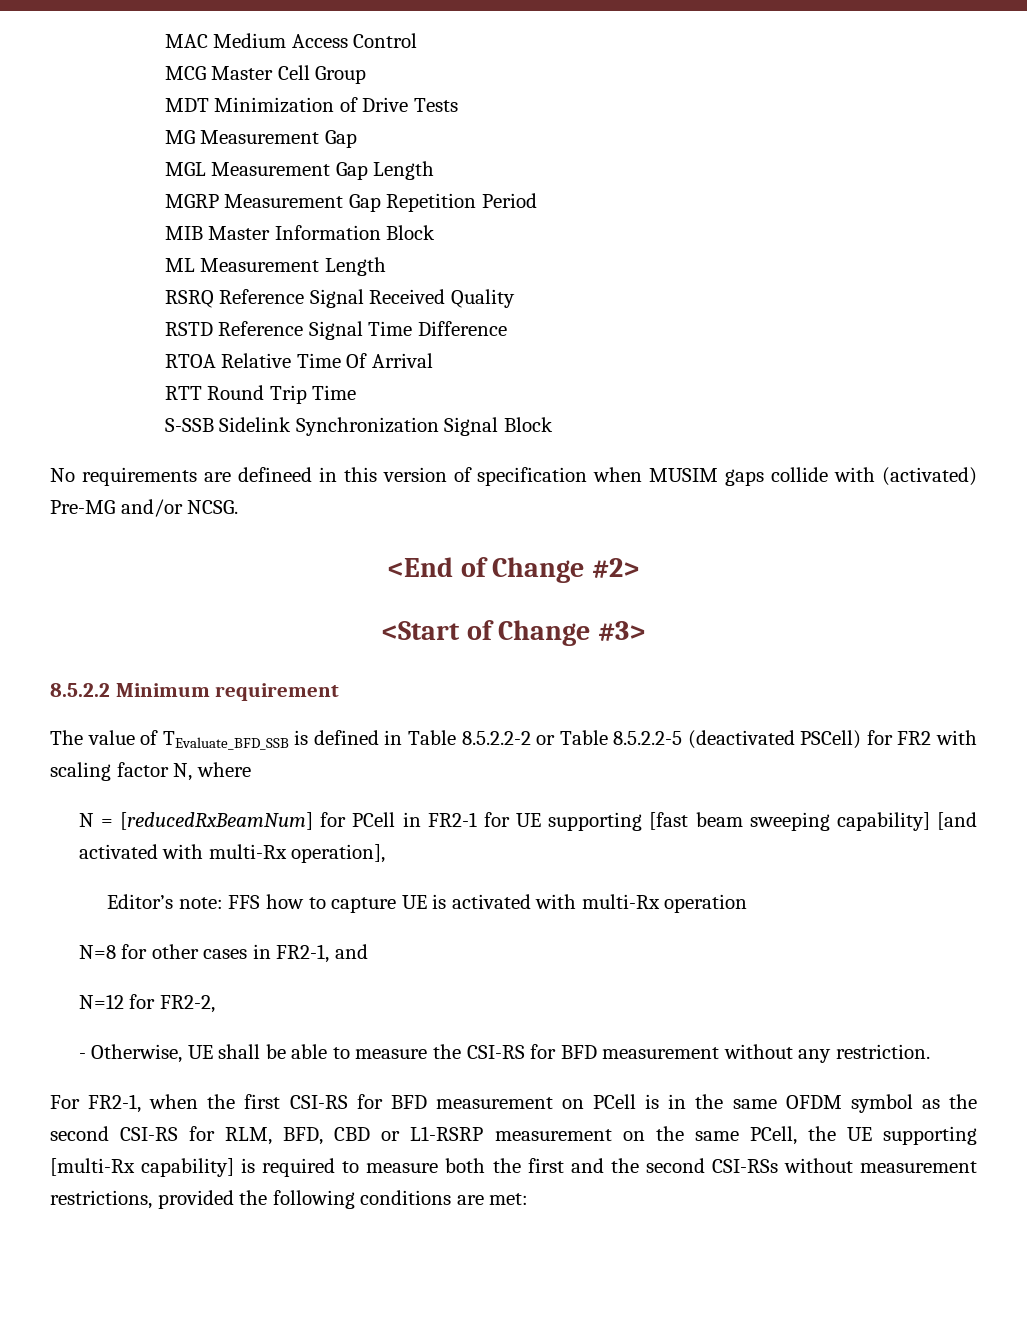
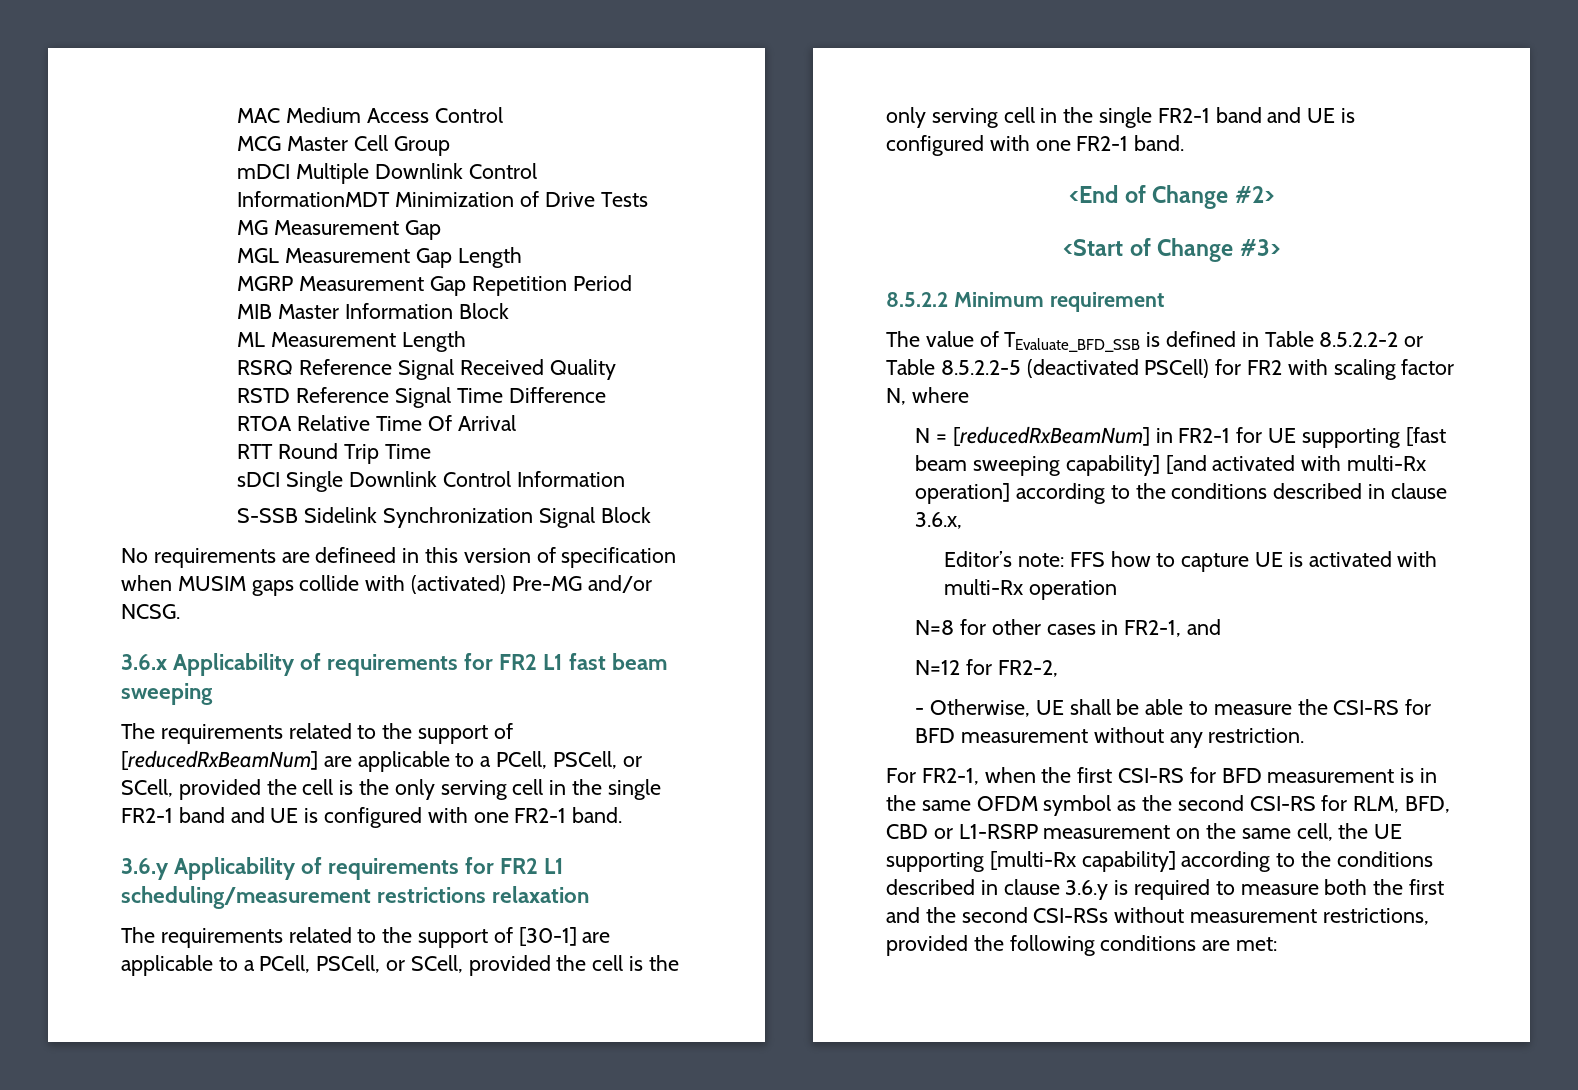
- MDT Minimization of Drive Tests
+ mDCI Multiple Downlink Control InformationMDT Minimization of Drive Tests
+ sDCI Single Downlink Control Information
+ 3.6.x Applicability of requirements for FR2 L1 fast beam sweeping
+ The requirements related to the support of [reducedRxBeamNum] are applicable to a PCell, PSCell, or SCell, provided the cell is the only serving cell in the single FR2-1 band and UE is configured with one FR2-1 band.
+ 3.6.y Applicability of requirements for FR2 L1 scheduling/measurement restrictions relaxation
+ The requirements related to the support of [30-1] are applicable to a PCell, PSCell, or SCell, provided the cell is the only serving cell in the single FR2-1 band and UE is configured with one FR2-1 band.
- N = [reducedRxBeamNum] for PCell in FR2-1 for UE supporting [fast beam sweeping capability] [and activated with multi-Rx operation],
+ N = [reducedRxBeamNum] in FR2-1 for UE supporting [fast beam sweeping capability] [and activated with multi-Rx operation] according to the conditions described in clause 3.6.x,
- For FR2-1, when the first CSI-RS for BFD measurement on PCell is in the same OFDM symbol as the second CSI-RS for RLM, BFD, CBD or L1-RSRP measurement on the same PCell, the UE supporting [multi-Rx capability] is required to measure both the first and the second CSI-RSs without measurement restrictions, provided the following conditions are met:
+ For FR2-1, when the first CSI-RS for BFD measurement is in the same OFDM symbol as the second CSI-RS for RLM, BFD, CBD or L1-RSRP measurement on the same cell, the UE supporting [multi-Rx capability] according to the conditions described in clause 3.6.y is required to measure both the first and the second CSI-RSs without measurement restrictions, provided the following conditions are met:

